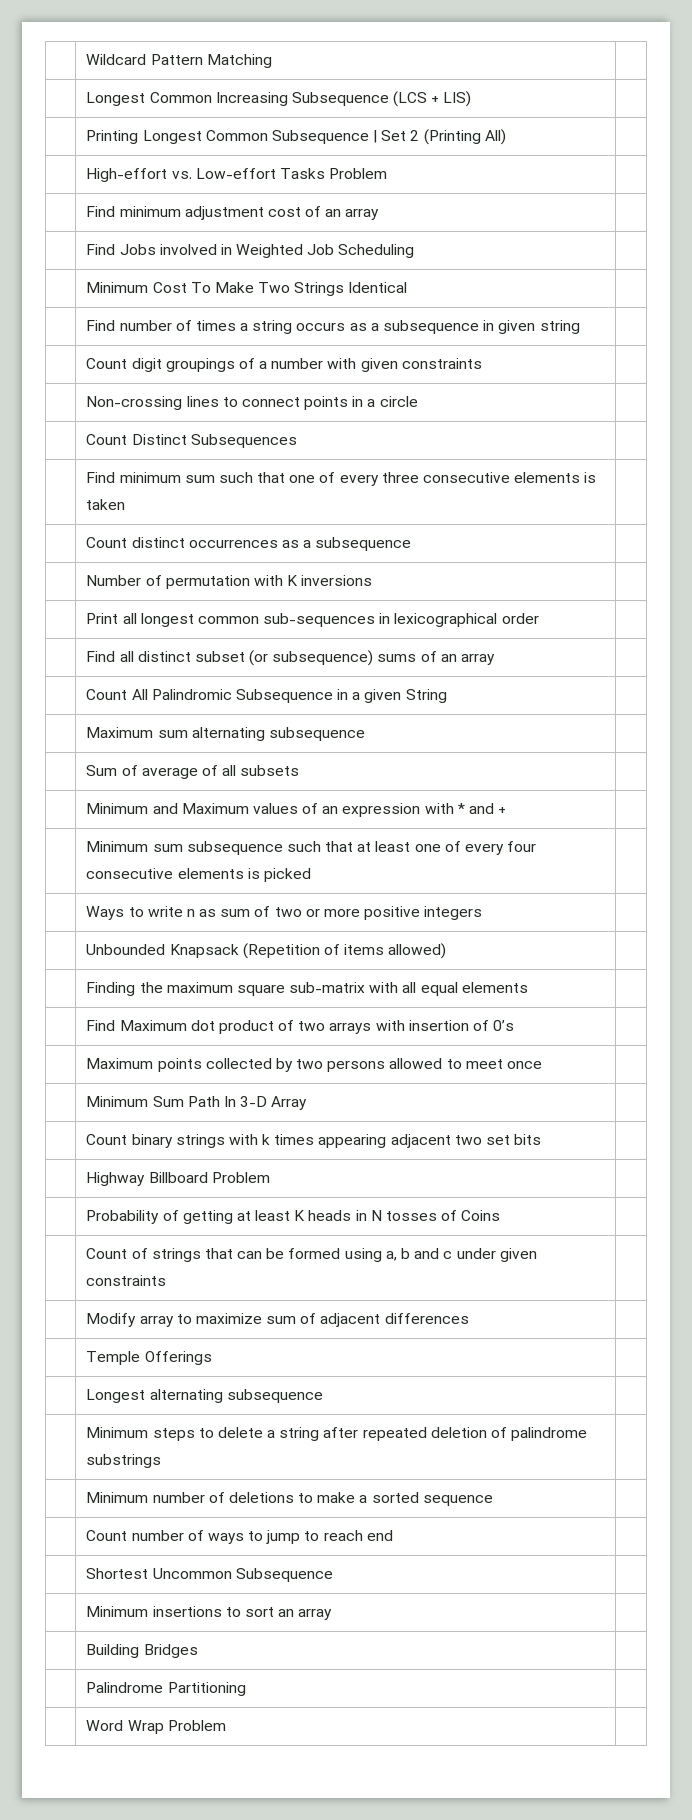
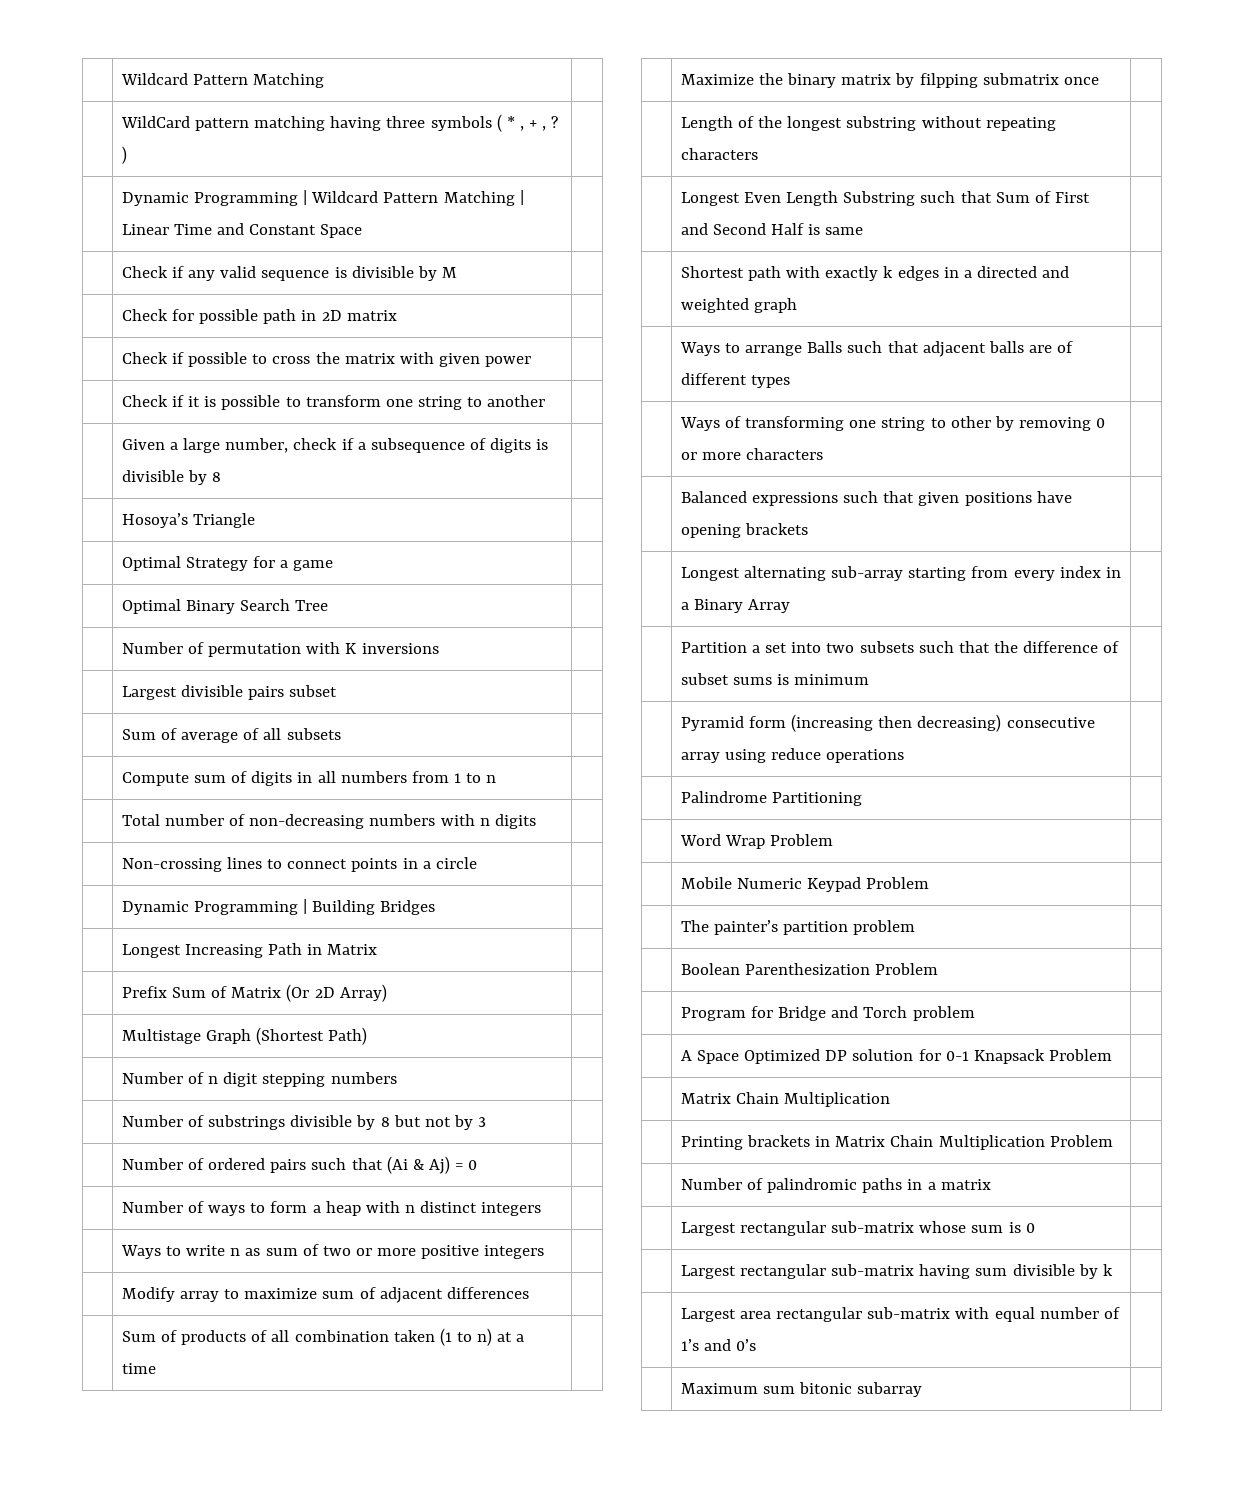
- | Longest Common Increasing Subsequence (LCS + LIS) |
- | Printing Longest Common Subsequence | Set 2 (Printing All) |
- | High-effort vs. Low-effort Tasks Problem |
- | Find minimum adjustment cost of an array |
- | Find Jobs involved in Weighted Job Scheduling |
- | Minimum Cost To Make Two Strings Identical |
- | Find number of times a string occurs as a subsequence in given string |
- | Count digit groupings of a number with given constraints |
+ | WildCard pattern matching having three symbols ( * , + , ? ) |
+ | Dynamic Programming | Wildcard Pattern Matching | Linear Time and Constant Space |
+ | Check if any valid sequence is divisible by M |
+ | Check for possible path in 2D matrix |
+ | Check if possible to cross the matrix with given power |
+ | Check if it is possible to transform one string to another |
+ | Given a large number, check if a subsequence of digits is divisible by 8 |
+ | Hosoya’s Triangle |
+ | Optimal Strategy for a game |
+ | Optimal Binary Search Tree |
+ | Number of permutation with K inversions |
+ | Largest divisible pairs subset |
+ | Sum of average of all subsets |
+ | Compute sum of digits in all numbers from 1 to n |
+ | Total number of non-decreasing numbers with n digits |
- | Count Distinct Subsequences |
- | Find minimum sum such that one of every three consecutive elements is taken |
- | Count distinct occurrences as a subsequence |
- | Number of permutation with K inversions |
- | Print all longest common sub-sequences in lexicographical order |
- | Find all distinct subset (or subsequence) sums of an array |
- | Count All Palindromic Subsequence in a given String |
- | Maximum sum alternating subsequence |
- | Sum of average of all subsets |
- | Minimum and Maximum values of an expression with * and + |
- | Minimum sum subsequence such that at least one of every four consecutive elements is picked |
+ | Dynamic Programming | Building Bridges |
+ | Longest Increasing Path in Matrix |
+ | Prefix Sum of Matrix (Or 2D Array) |
+ | Multistage Graph (Shortest Path) |
+ | Number of n digit stepping numbers |
+ | Number of substrings divisible by 8 but not by 3 |
+ | Number of ordered pairs such that (Ai & Aj) = 0 |
+ | Number of ways to form a heap with n distinct integers |
- | Unbounded Knapsack (Repetition of items allowed) |
- | Finding the maximum square sub-matrix with all equal elements |
- | Find Maximum dot product of two arrays with insertion of 0’s |
- | Maximum points collected by two persons allowed to meet once |
- | Minimum Sum Path In 3-D Array |
- | Count binary strings with k times appearing adjacent two set bits |
- | Highway Billboard Problem |
- | Probability of getting at least K heads in N tosses of Coins |
- | Count of strings that can be formed using a, b and c under given constraints |
- | Temple Offerings |
- | Longest alternating subsequence |
- | Minimum steps to delete a string after repeated deletion of palindrome substrings |
- | Minimum number of deletions to make a sorted sequence |
- | Count number of ways to jump to reach end |
- | Shortest Uncommon Subsequence |
- | Minimum insertions to sort an array |
- | Building Bridges |
+ | Sum of products of all combination taken (1 to n) at a time |
+ | Maximize the binary matrix by filpping submatrix once |
+ | Length of the longest substring without repeating characters |
+ | Longest Even Length Substring such that Sum of First and Second Half is same |
+ | Shortest path with exactly k edges in a directed and weighted graph |
+ | Ways to arrange Balls such that adjacent balls are of different types |
+ | Ways of transforming one string to other by removing 0 or more characters |
+ | Balanced expressions such that given positions have opening brackets |
+ | Longest alternating sub-array starting from every index in a Binary Array |
+ | Partition a set into two subsets such that the difference of subset sums is minimum |
+ | Pyramid form (increasing then decreasing) consecutive array using reduce operations |
+ | Mobile Numeric Keypad Problem |
+ | The painter’s partition problem |
+ | Boolean Parenthesization Problem |
+ | Program for Bridge and Torch problem |
+ | A Space Optimized DP solution for 0-1 Knapsack Problem |
+ | Matrix Chain Multiplication |
+ | Printing brackets in Matrix Chain Multiplication Problem |
+ | Number of palindromic paths in a matrix |
+ | Largest rectangular sub-matrix whose sum is 0 |
+ | Largest rectangular sub-matrix having sum divisible by k |
+ | Largest area rectangular sub-matrix with equal number of 1’s and 0’s |
+ | Maximum sum bitonic subarray |

